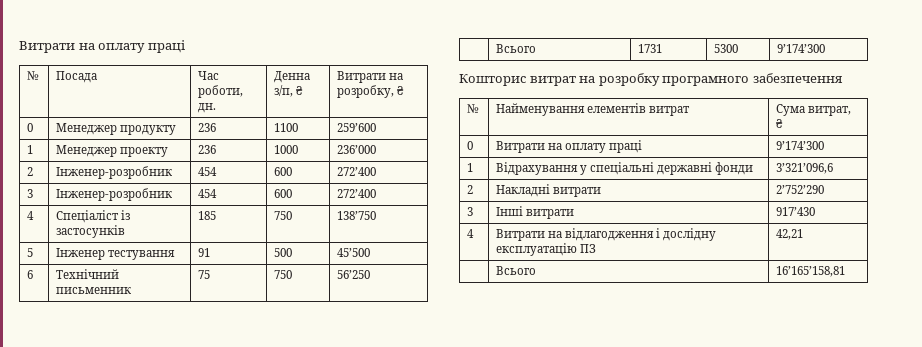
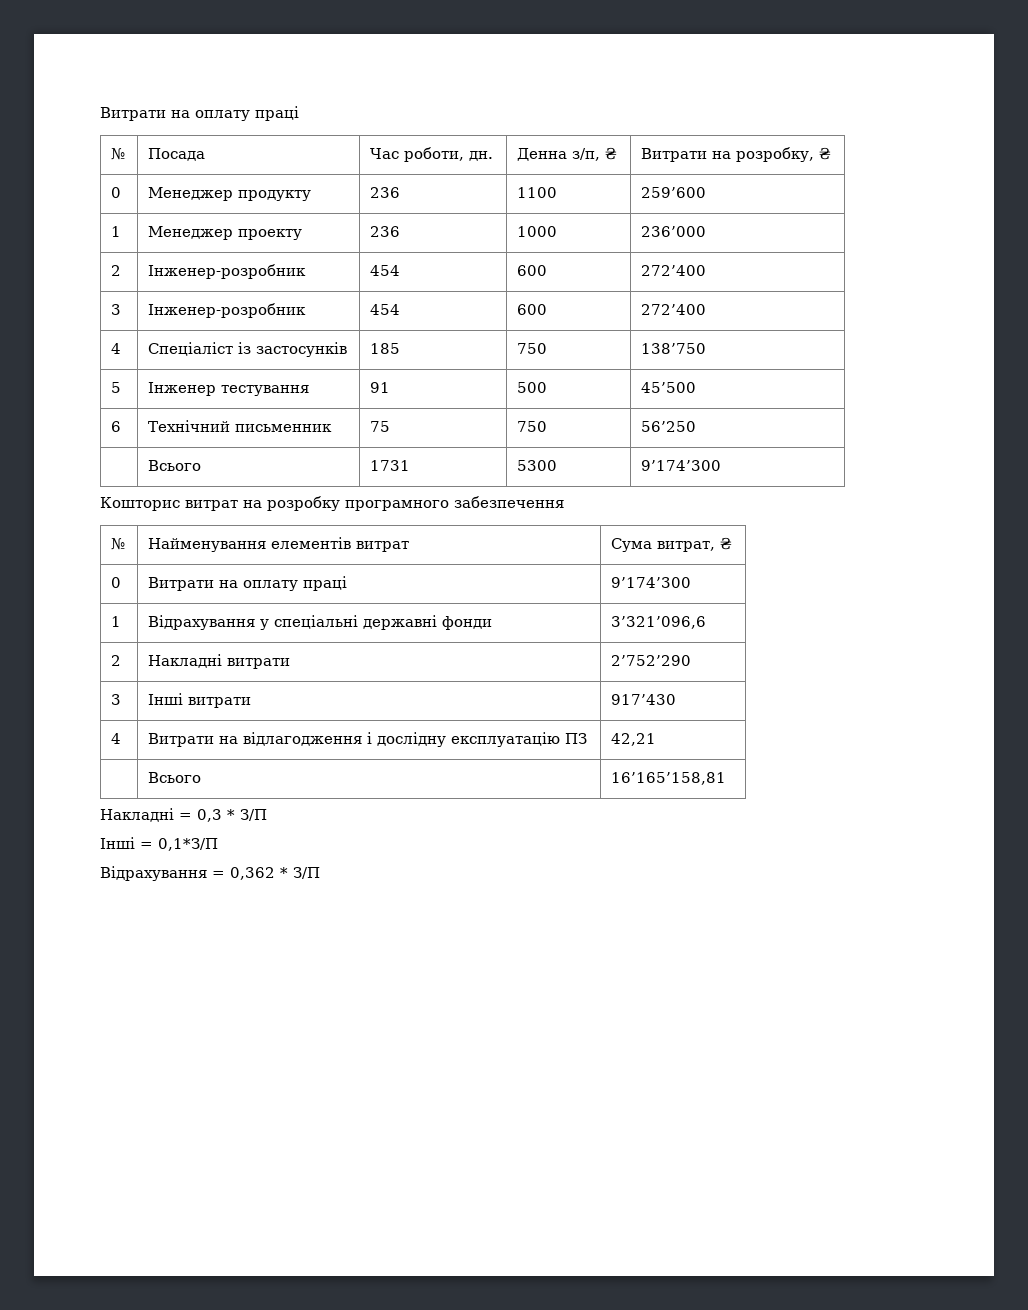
+ Накладні = 0,3 * З/П
+ Інші = 0,1*З/П
+ Відрахування = 0,362 * З/П

